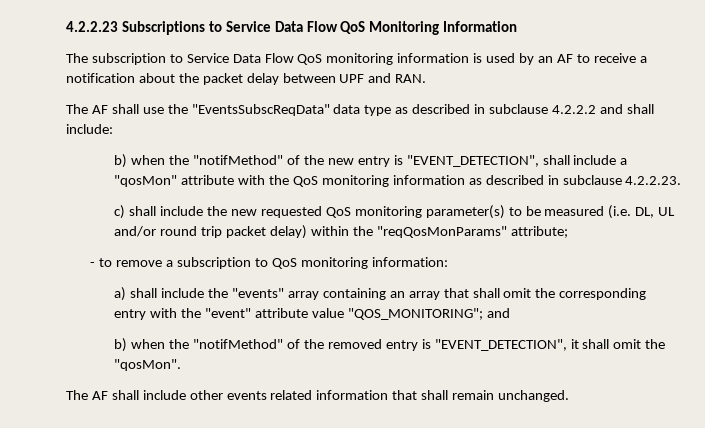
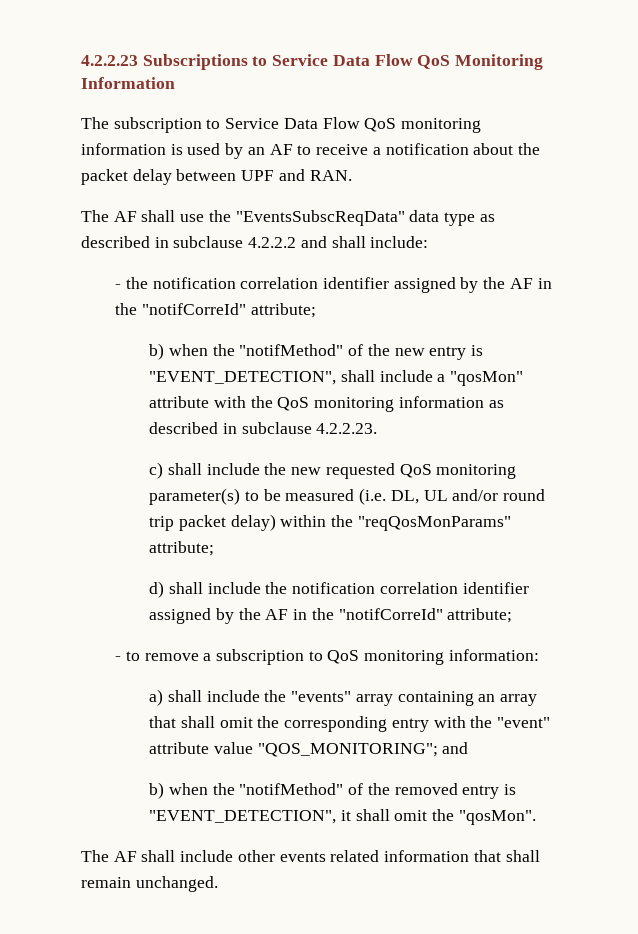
+ - the notification correlation identifier assigned by the AF in the "notifCorreId" attribute;
+ d) shall include the notification correlation identifier assigned by the AF in the "notifCorreId" attribute;

